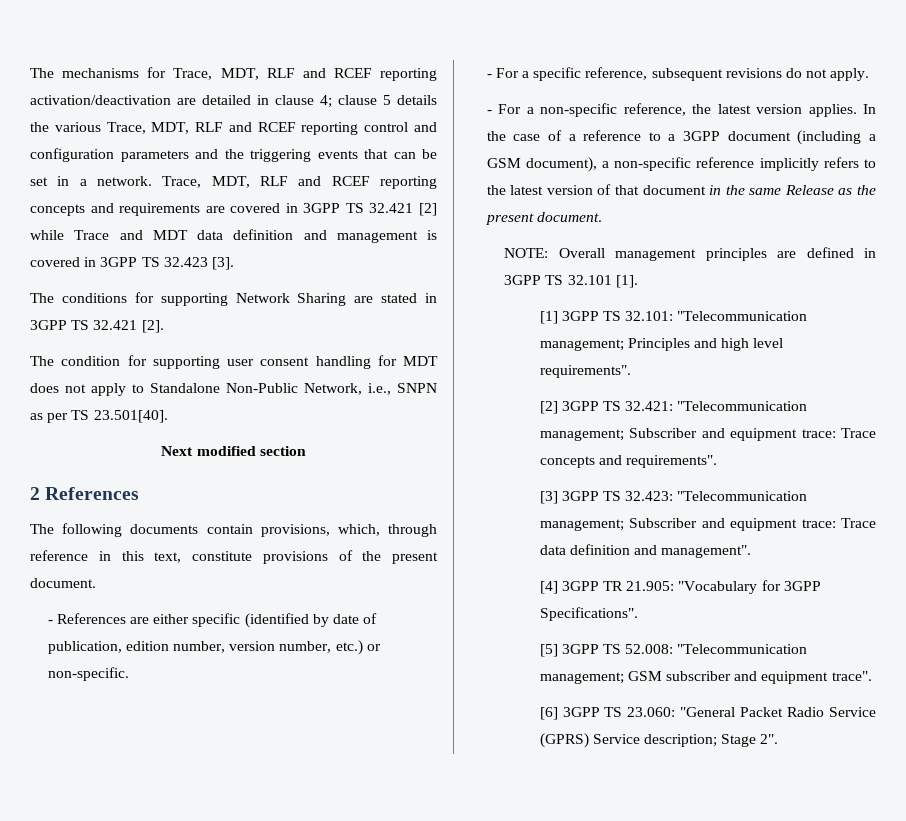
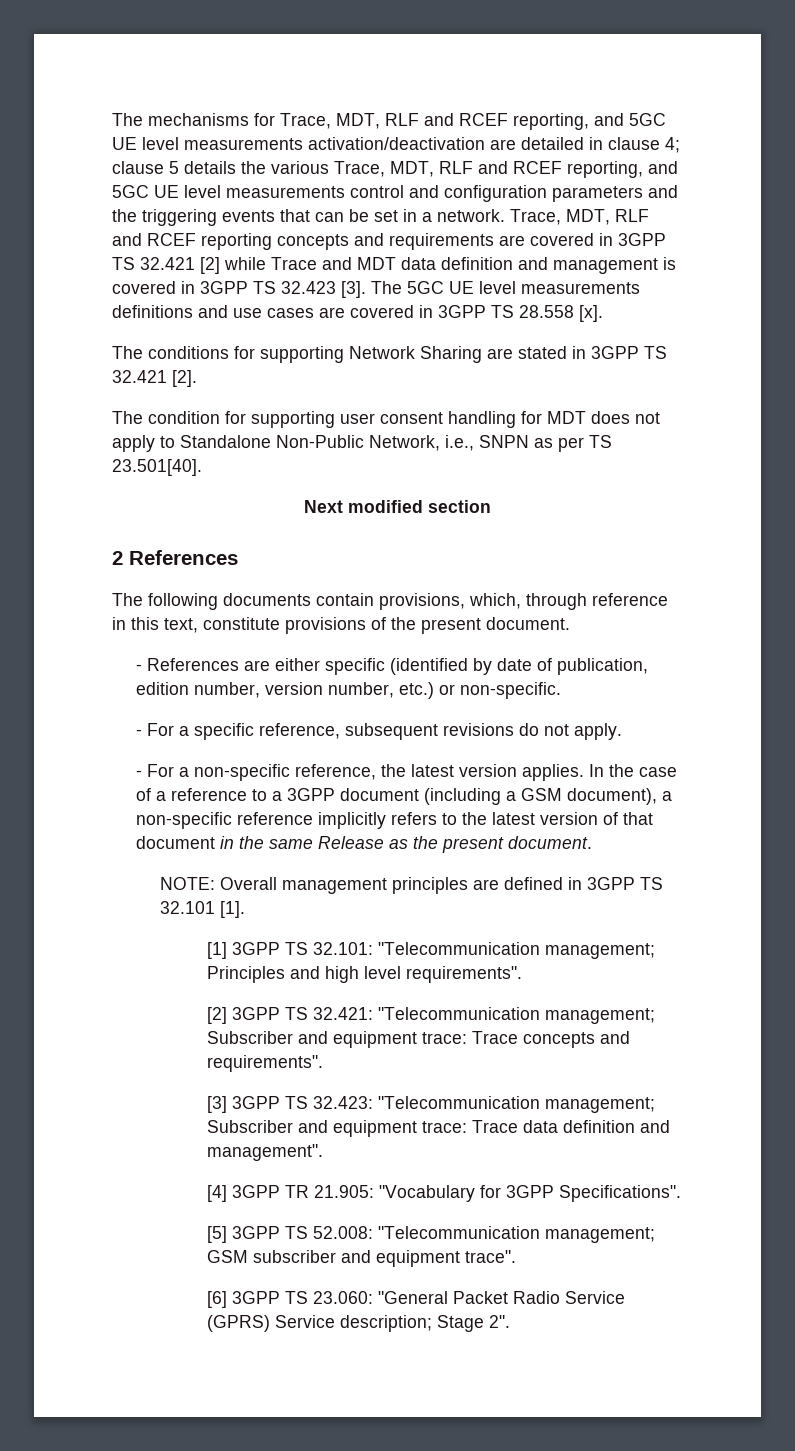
- The mechanisms for Trace, MDT, RLF and RCEF reporting activation/deactivation are detailed in clause 4; clause 5 details the various Trace, MDT, RLF and RCEF reporting control and configuration parameters and the triggering events that can be set in a network.
+ The mechanisms for Trace, MDT, RLF and RCEF reporting, and 5GC UE level measurements activation/deactivation are detailed in clause 4; clause 5 details the various Trace, MDT, RLF and RCEF reporting, and 5GC UE level measurements control and configuration parameters and the triggering events that can be set in a network.
+ The 5GC UE level measurements definitions and use cases are covered in 3GPP TS 28.558 [x].

